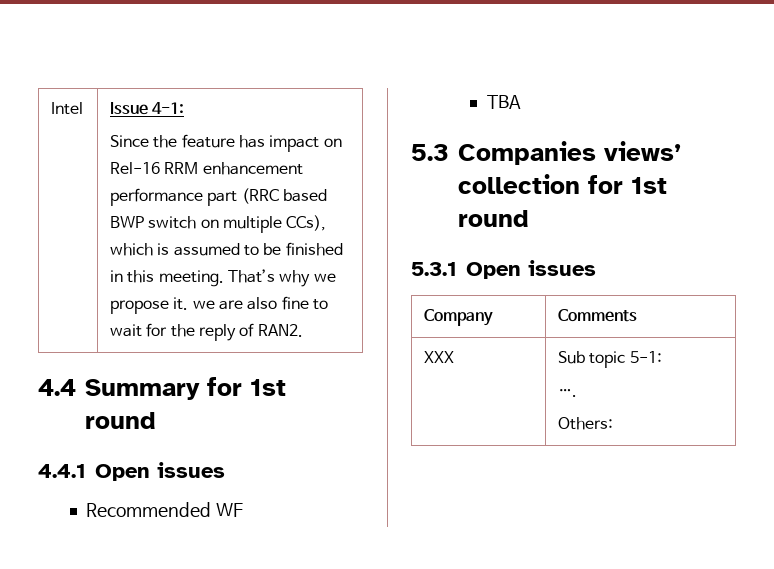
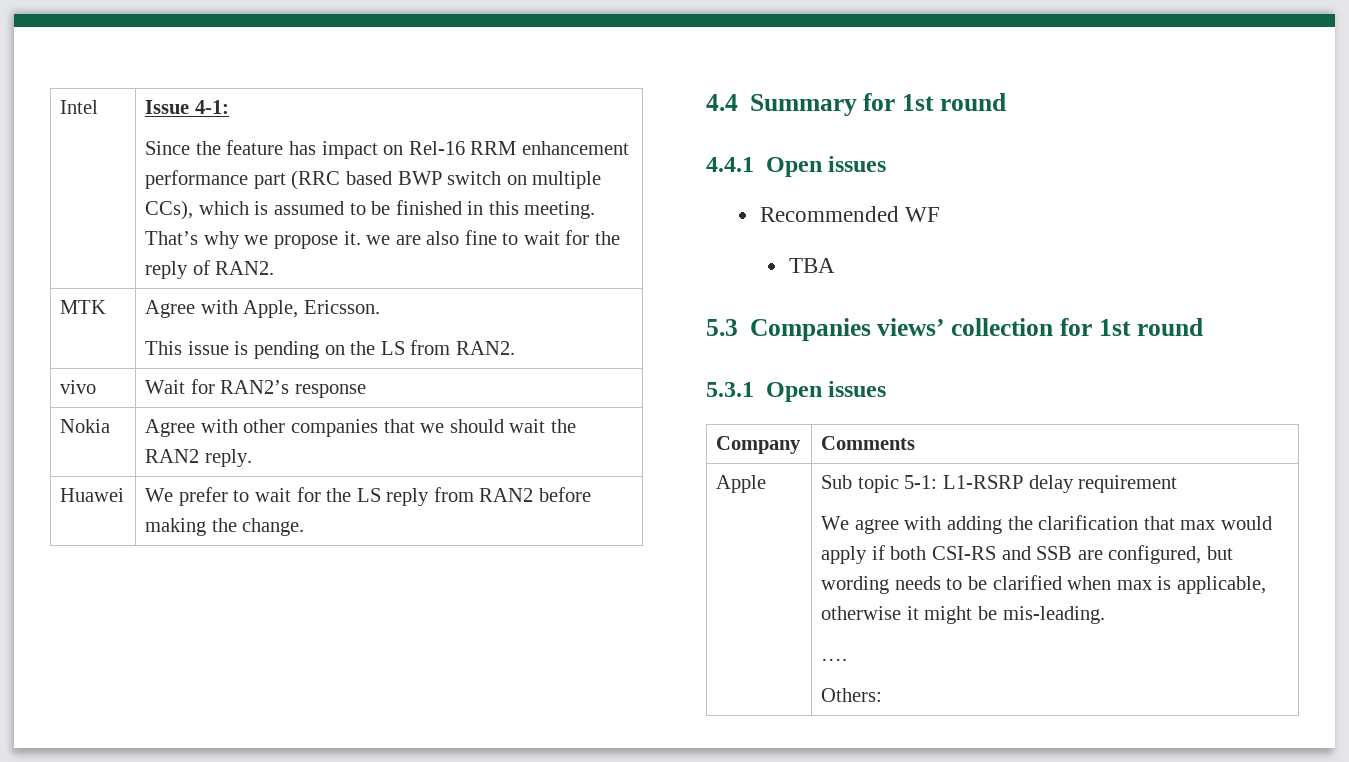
+ MTK | Agree with Apple, Ericsson.
+ This issue is pending on the LS from RAN2.
+ vivo | Wait for RAN2’s response
+ Nokia | Agree with other companies that we should wait the RAN2 reply.
+ Huawei | We prefer to wait for the LS reply from RAN2 before making the change.
- XXX
+ Apple
- Sub topic 5-1:
+ Sub topic 5-1: L1-RSRP delay requirement
+ We agree with adding the clarification that max would apply if both CSI-RS and SSB are configured, but wording needs to be clarified when max is applicable, otherwise it might be mis-leading.

